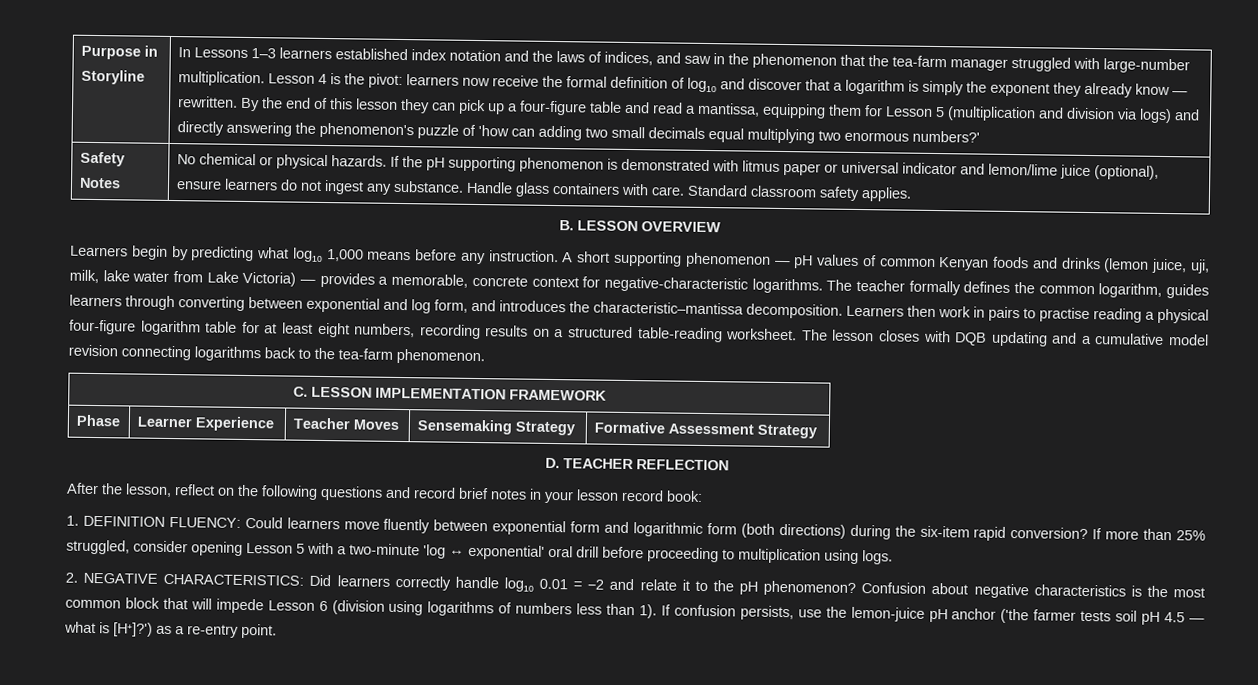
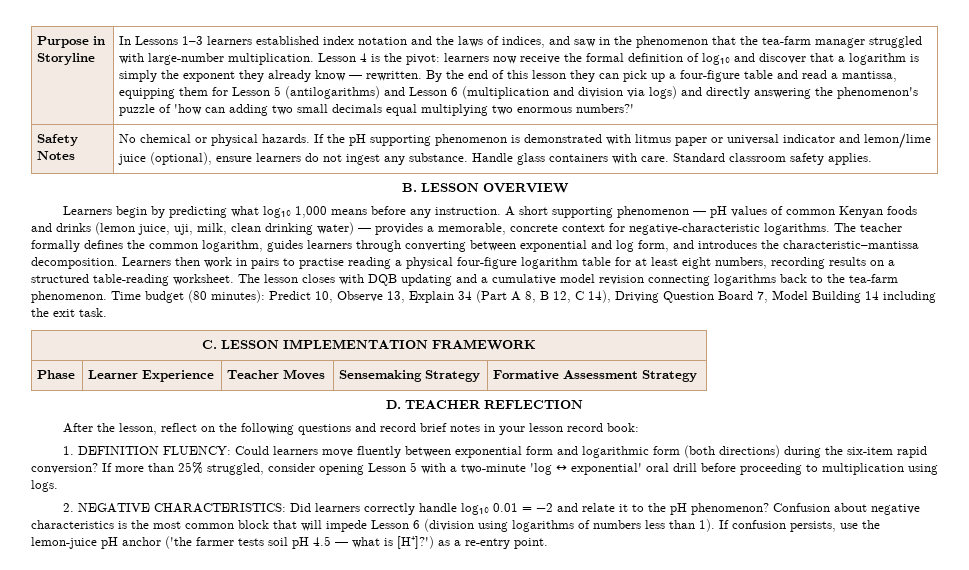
- By the end of this lesson they can pick up a four-figure table and read a mantissa, equipping them for Lesson 5 (multiplication and division via logs) and directly answering the phenomenon's puzzle of 'how can adding two small decimals equal multiplying two enormous numbers?'
+ By the end of this lesson they can pick up a four-figure table and read a mantissa, equipping them for Lesson 5 (antilogarithms) and Lesson 6 (multiplication and division via logs) and directly answering the phenomenon's puzzle of 'how can adding two small decimals equal multiplying two enormous numbers?'
- A short supporting phenomenon — pH values of common Kenyan foods and drinks (lemon juice, uji, milk, lake water from Lake Victoria) — provides a memorable, concrete context for negative-characteristic logarithms.
+ A short supporting phenomenon — pH values of common Kenyan foods and drinks (lemon juice, uji, milk, clean drinking water) — provides a memorable, concrete context for negative-characteristic logarithms.
+ Time budget (80 minutes): Predict 10, Observe 13, Explain 34 (Part A 8, B 12, C 14), Driving Question Board 7, Model Building 14 including the exit task.

